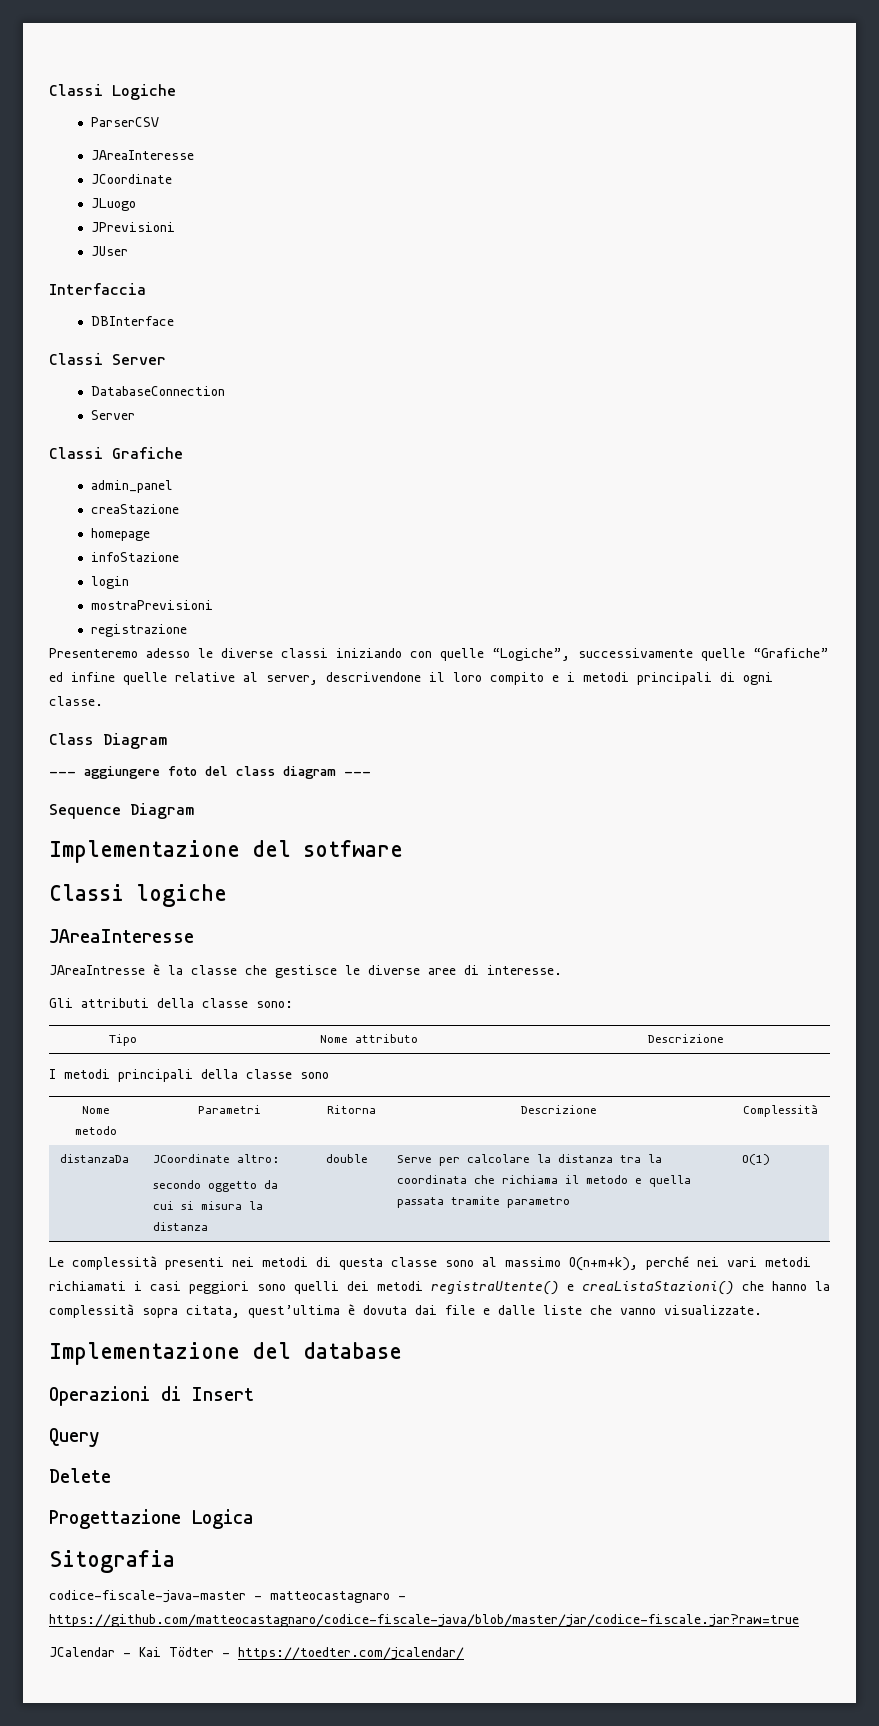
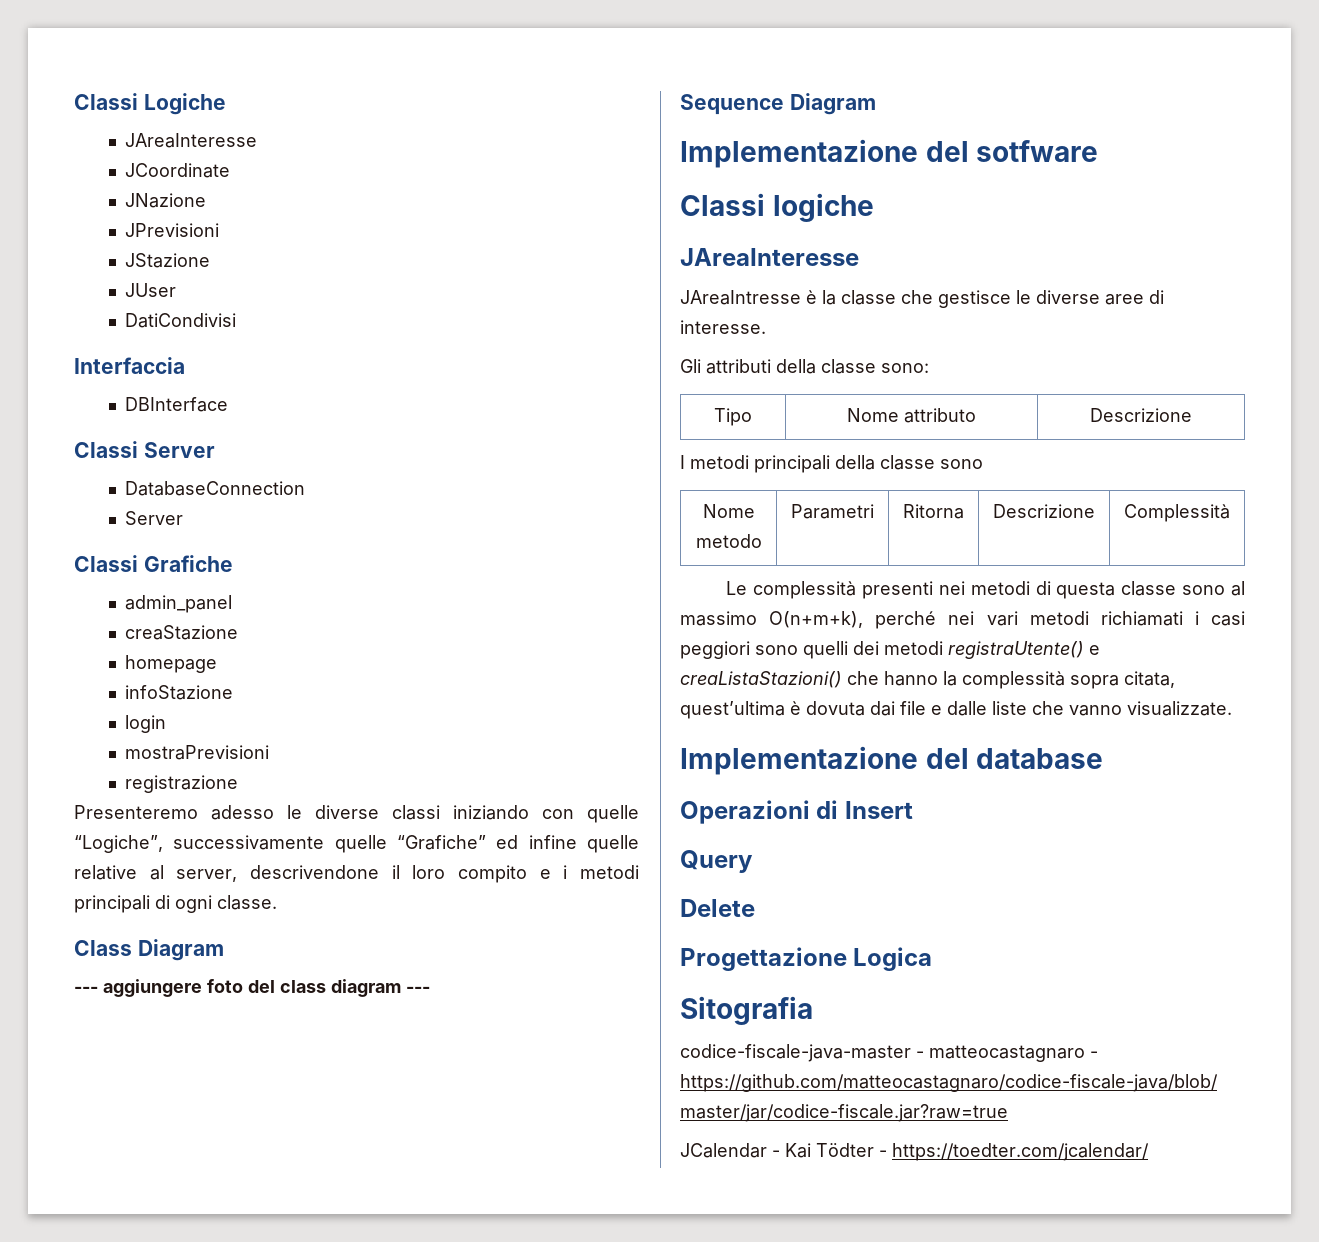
- ParserCSV
- JLuogo
+ JNazione
+ JStazione
+ DatiCondivisi
- distanzaDa | JCoordinate altro:
- secondo oggetto da cui si misura la distanza | double | Serve per calcolare la distanza tra la coordinata che richiama il metodo e quella passata tramite parametro | O(1)

